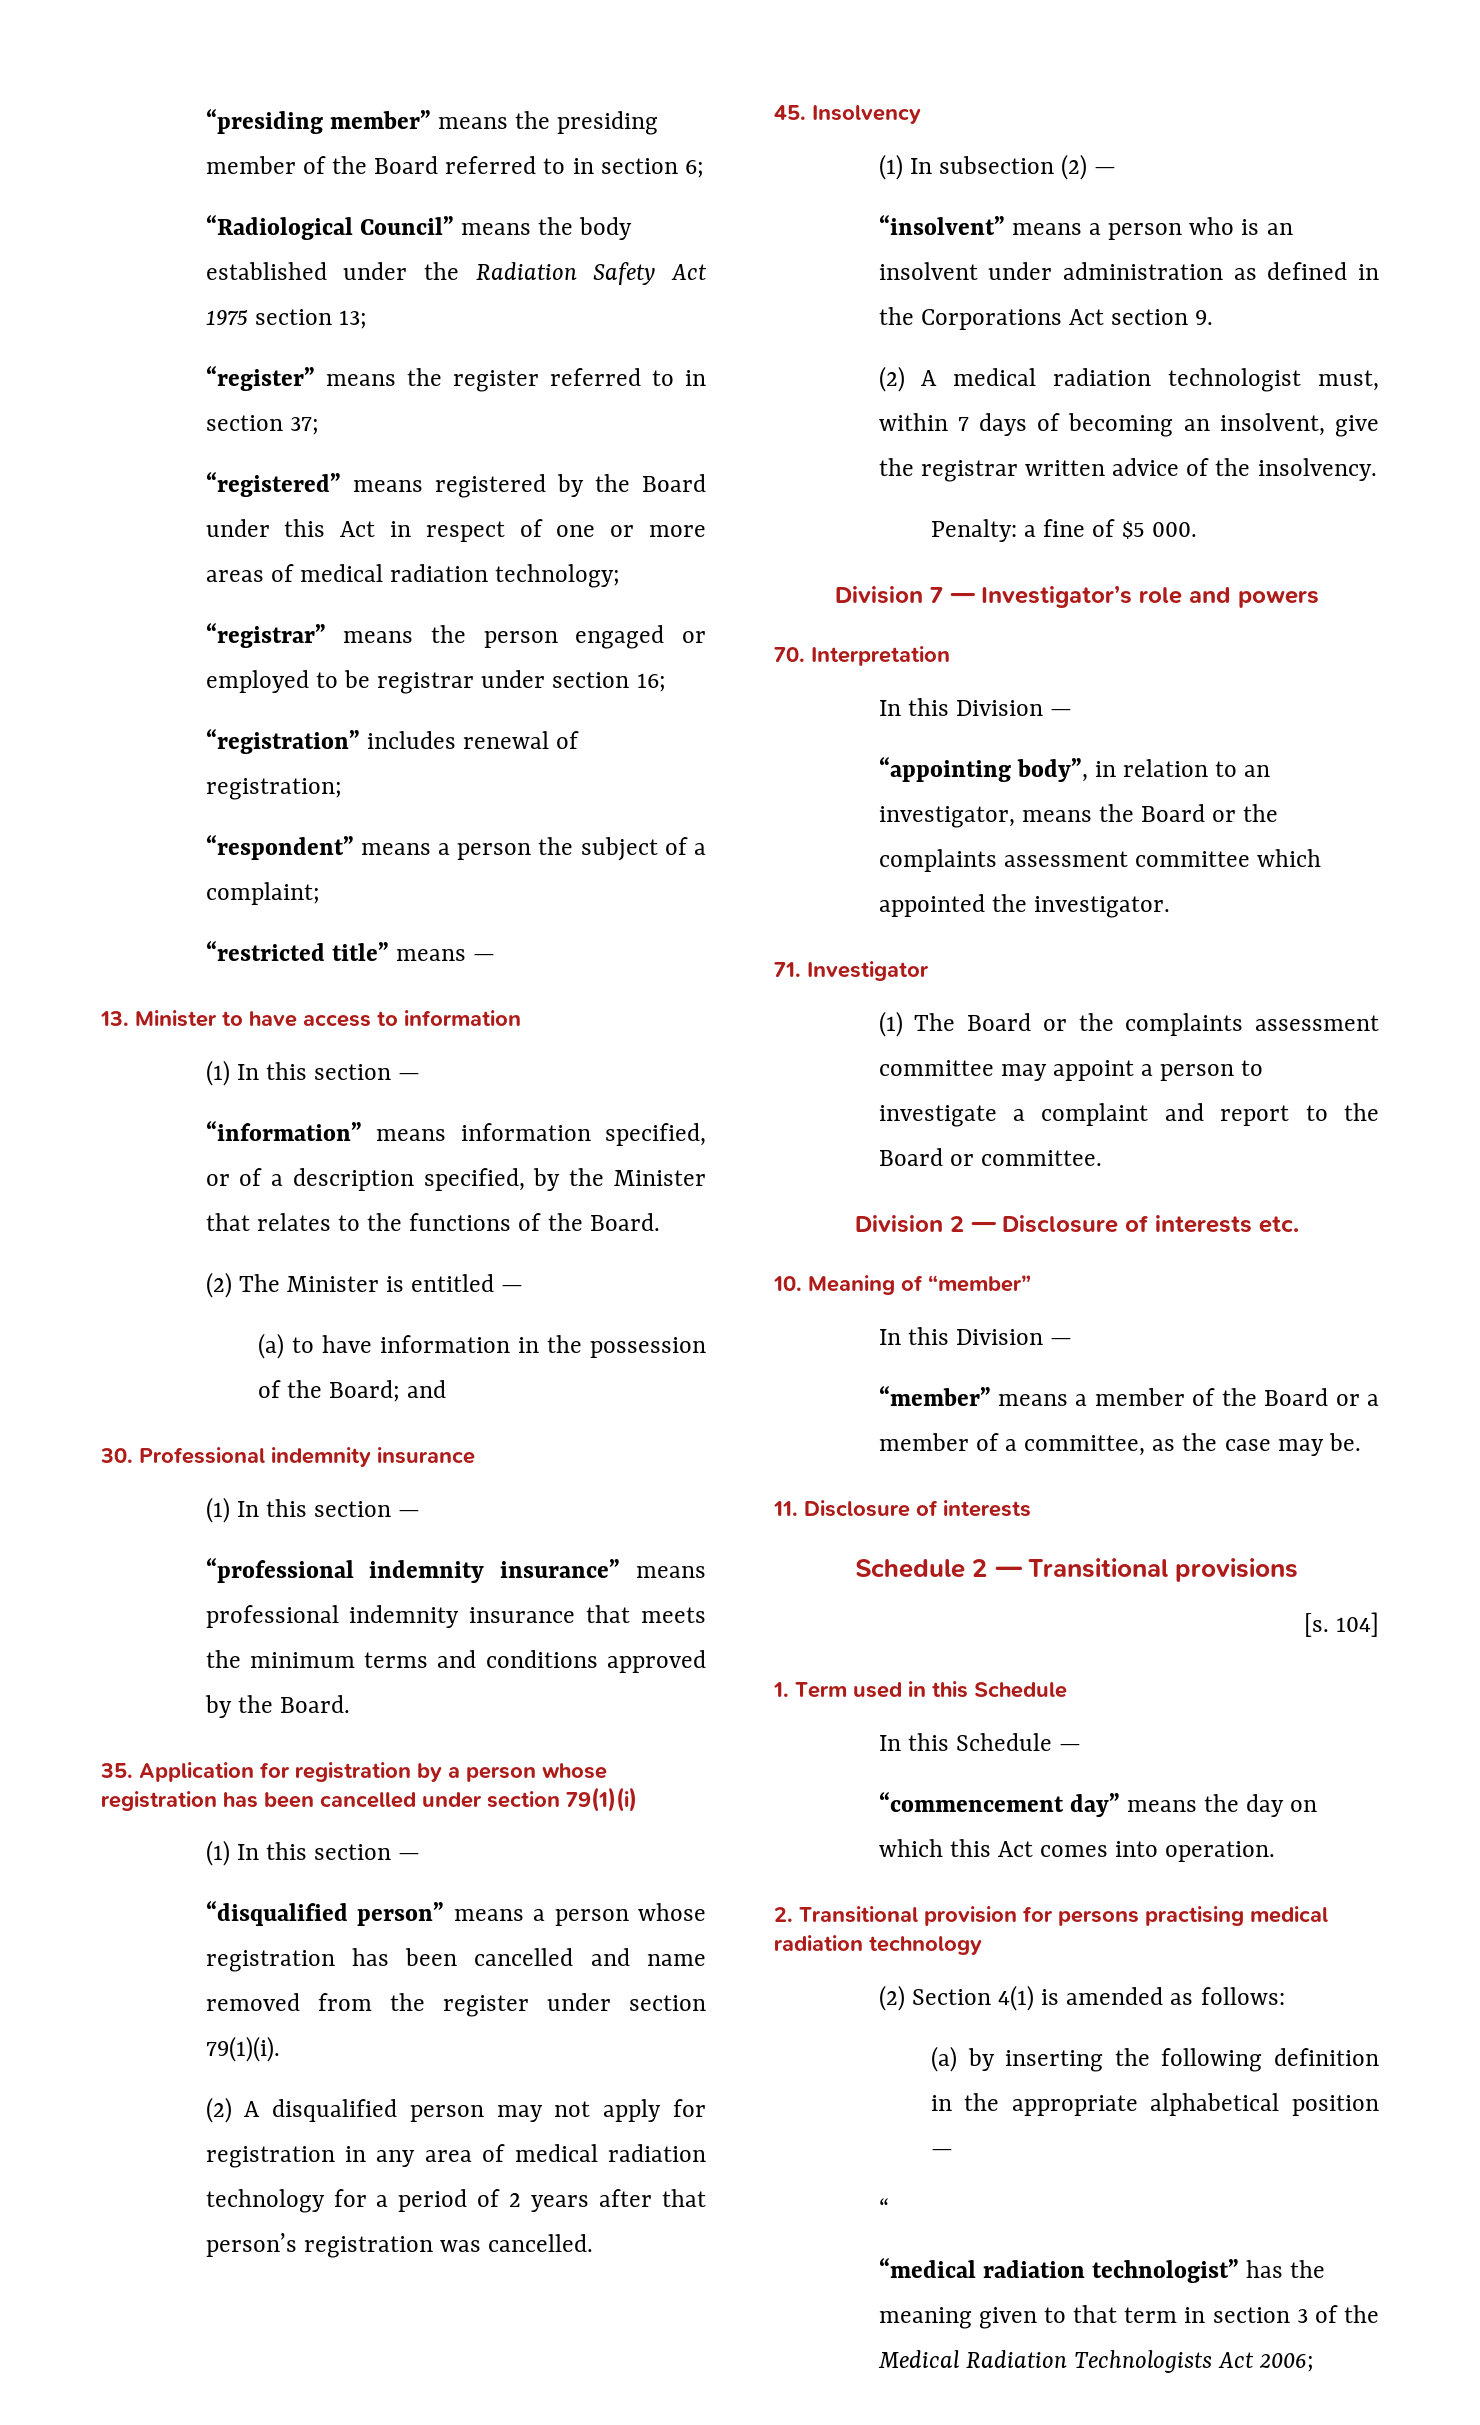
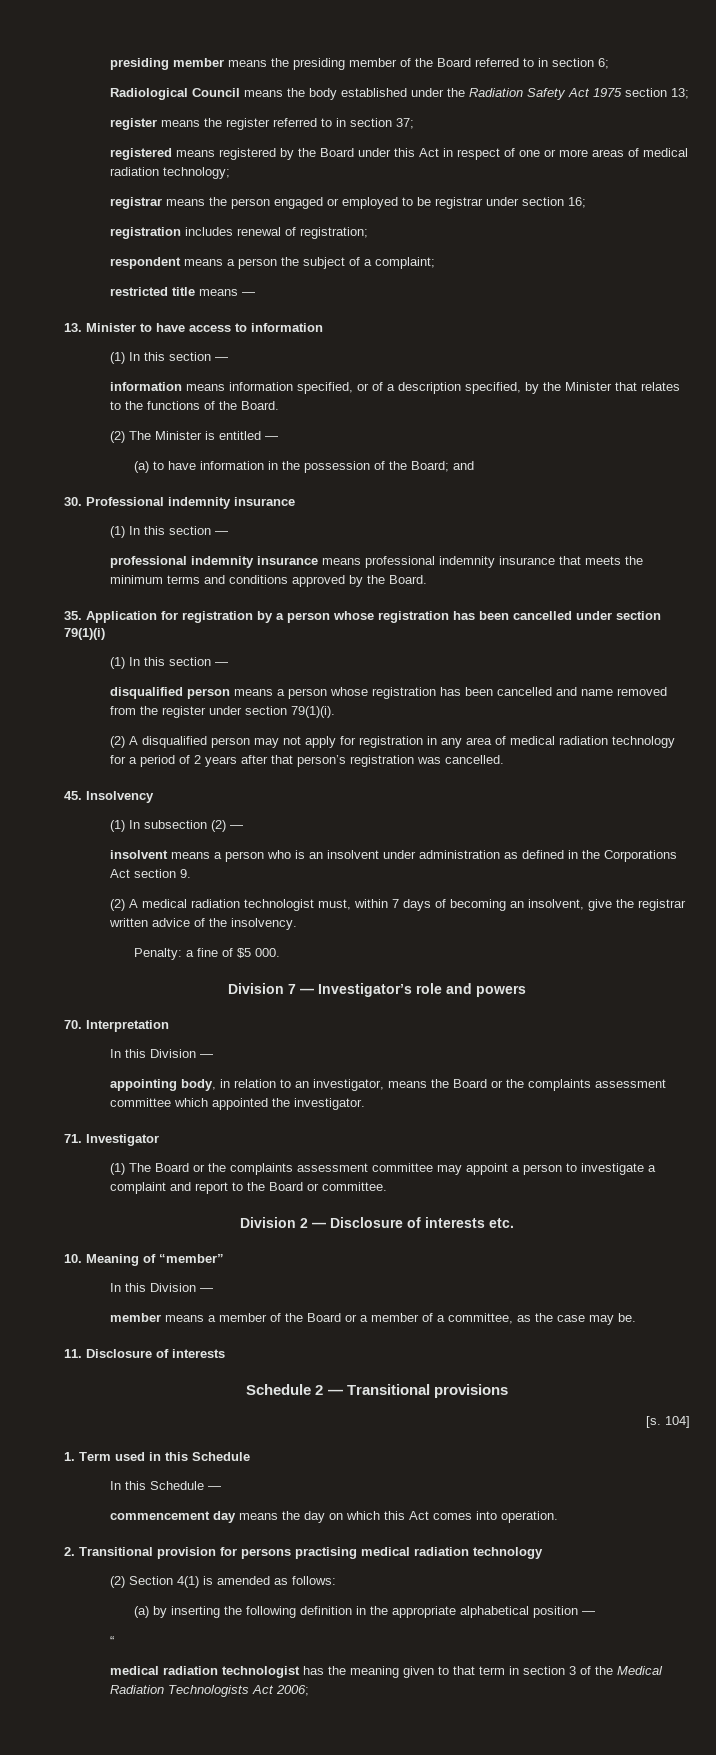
- “presiding member” means the presiding member of the Board referred to in section 6;
+ presiding member means the presiding member of the Board referred to in section 6;
- “Radiological Council” means the body established under the Radiation Safety Act 1975 section 13;
+ Radiological Council means the body established under the Radiation Safety Act 1975 section 13;
- “register” means the register referred to in section 37;
+ register means the register referred to in section 37;
- “registered” means registered by the Board under this Act in respect of one or more areas of medical radiation technology;
+ registered means registered by the Board under this Act in respect of one or more areas of medical radiation technology;
- “registrar” means the person engaged or employed to be registrar under section 16;
+ registrar means the person engaged or employed to be registrar under section 16;
- “registration” includes renewal of registration;
+ registration includes renewal of registration;
- “respondent” means a person the subject of a complaint;
+ respondent means a person the subject of a complaint;
- “restricted title” means —
+ restricted title means —
- “information” means information specified, or of a description specified, by the Minister that relates to the functions of the Board.
+ information means information specified, or of a description specified, by the Minister that relates to the functions of the Board.
- “professional indemnity insurance” means professional indemnity insurance that meets the minimum terms and conditions approved by the Board.
+ professional indemnity insurance means professional indemnity insurance that meets the minimum terms and conditions approved by the Board.
- “disqualified person” means a person whose registration has been cancelled and name removed from the register under section 79(1)(i).
+ disqualified person means a person whose registration has been cancelled and name removed from the register under section 79(1)(i).
- “insolvent” means a person who is an insolvent under administration as defined in the Corporations Act section 9.
+ insolvent means a person who is an insolvent under administration as defined in the Corporations Act section 9.
- “appointing body”, in relation to an investigator, means the Board or the complaints assessment committee which appointed the investigator.
+ appointing body, in relation to an investigator, means the Board or the complaints assessment committee which appointed the investigator.
- “member” means a member of the Board or a member of a committee, as the case may be.
+ member means a member of the Board or a member of a committee, as the case may be.
- “commencement day” means the day on which this Act comes into operation.
+ commencement day means the day on which this Act comes into operation.
- “medical radiation technologist” has the meaning given to that term in section 3 of the Medical Radiation Technologists Act 2006;
+ medical radiation technologist has the meaning given to that term in section 3 of the Medical Radiation Technologists Act 2006;

